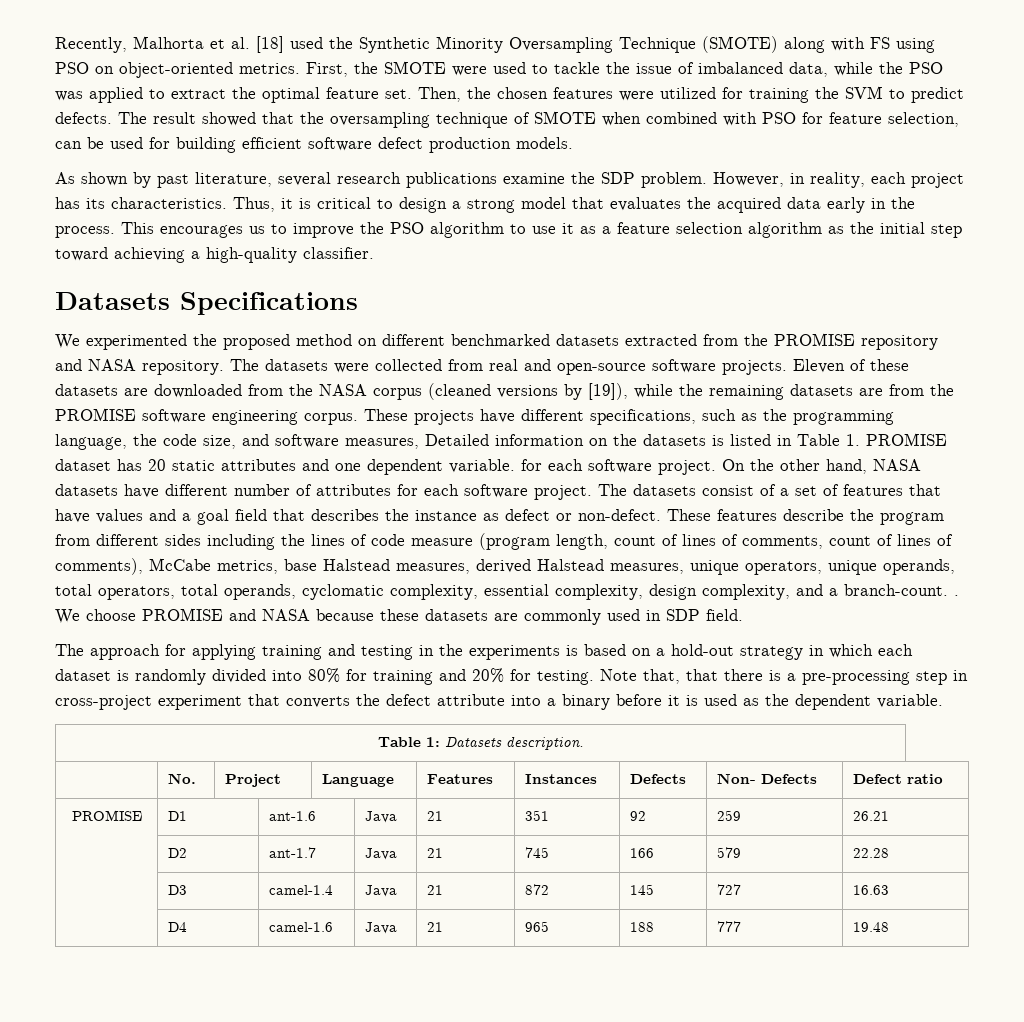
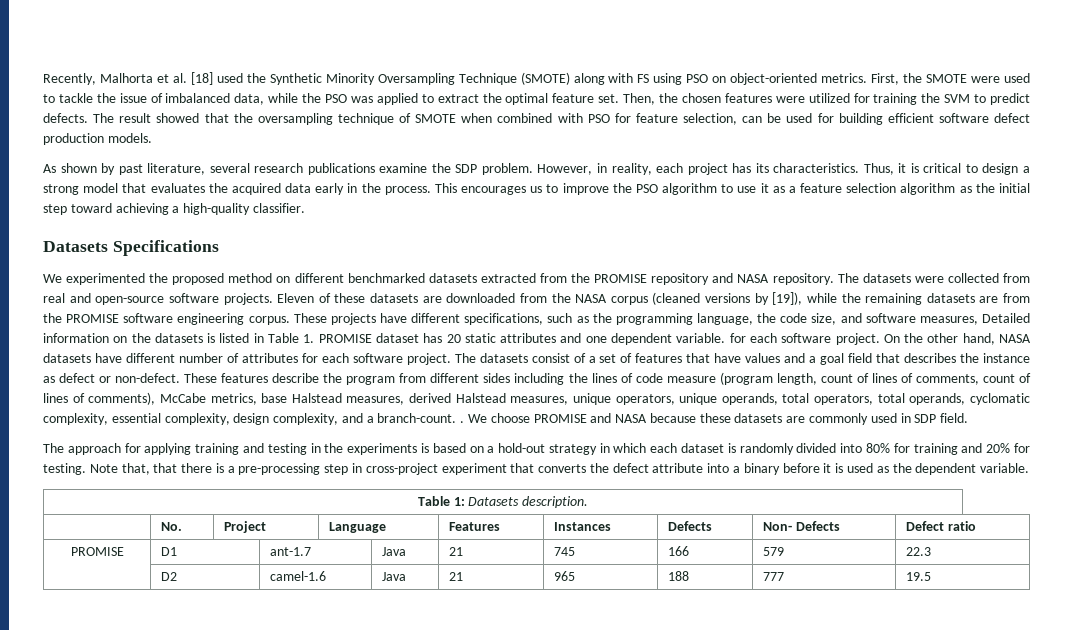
- PROMISE | D1 | ant-1.6 | Java | 21 | 351 | 92 | 259 | 26.21
- | D2 | ant-1.7 | Java | 21 | 745 | 166 | 579 | 22.28
- | D3 | camel-1.4 | Java | 21 | 872 | 145 | 727 | 16.63
- | D4 | camel-1.6 | Java | 21 | 965 | 188 | 777 | 19.48
+ PROMISE | D1 | ant-1.7 | Java | 21 | 745 | 166 | 579 | 22.3
+ | D2 | camel-1.6 | Java | 21 | 965 | 188 | 777 | 19.5

